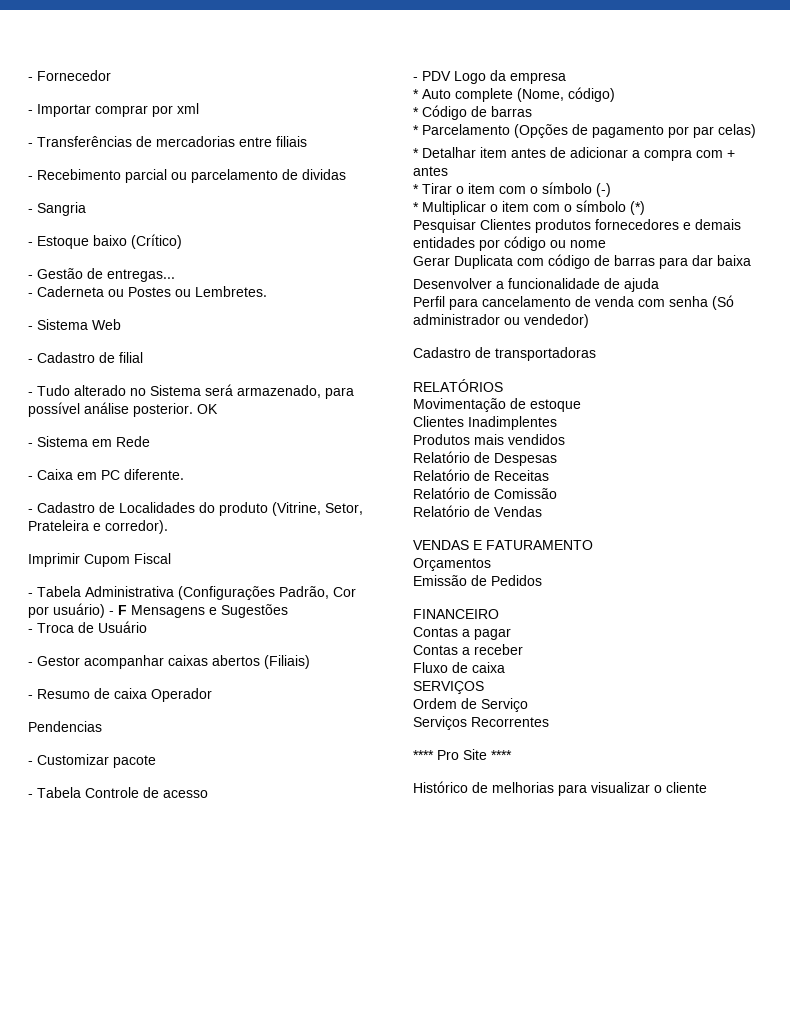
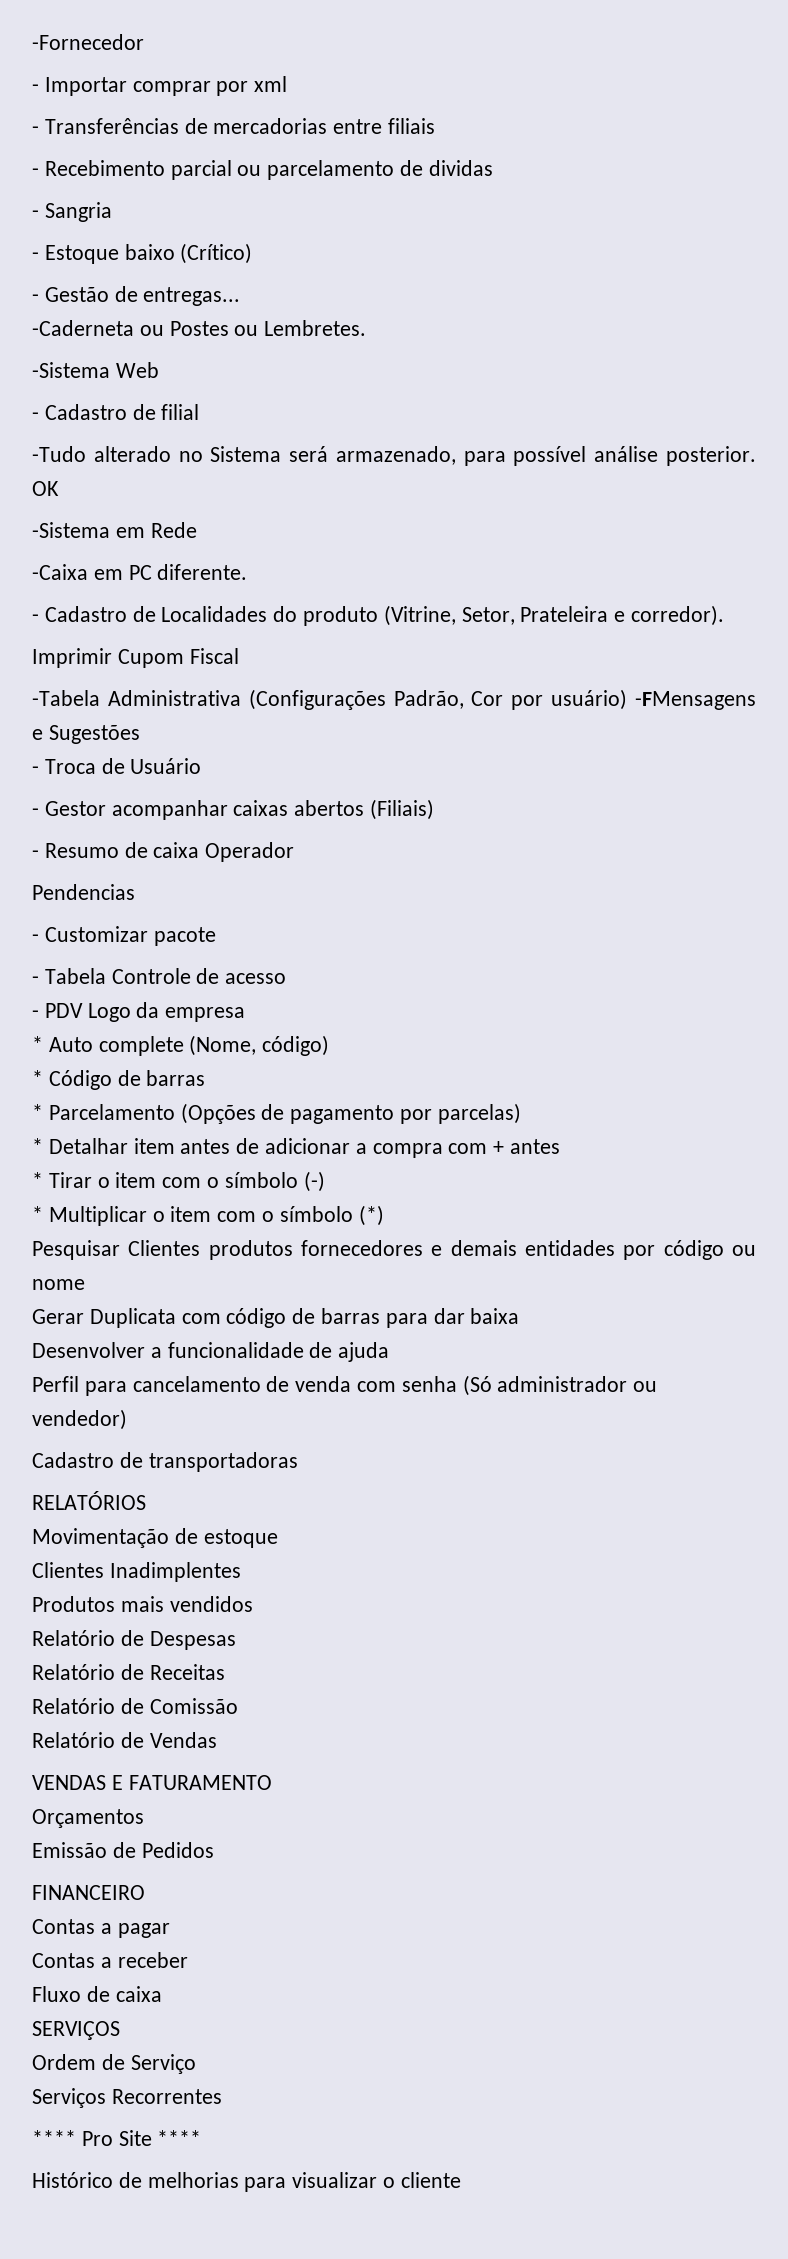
- - Fornecedor
+ -Fornecedor
- - Caderneta ou Postes ou Lembretes.
+ -Caderneta ou Postes ou Lembretes.
- - Sistema Web
+ -Sistema Web
- - Tudo alterado no Sistema será armazenado, para possível análise posterior.
+ -Tudo alterado no Sistema será armazenado, para possível análise posterior.
- - Sistema em Rede
+ -Sistema em Rede
- - Caixa em PC diferente.
+ -Caixa em PC diferente.
- - Tabela Administrativa (Configurações Padrão, Cor por usuário) - F Mensagens e Sugestões
+ -Tabela Administrativa (Configurações Padrão, Cor por usuário) -FMensagens e Sugestões
- * Parcelamento (Opções de pagamento por par celas)
+ * Parcelamento (Opções de pagamento por parcelas)

